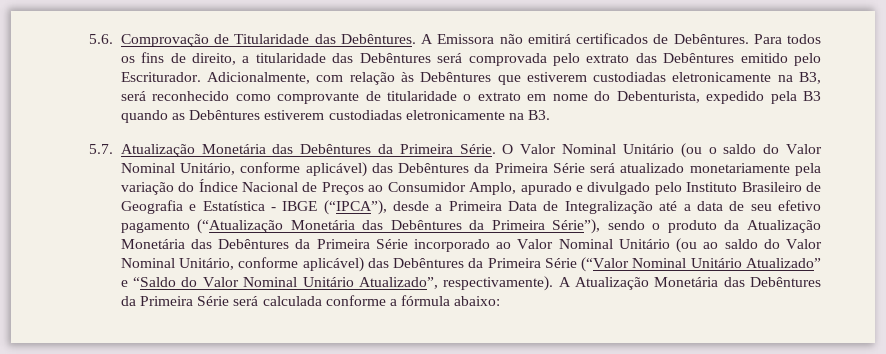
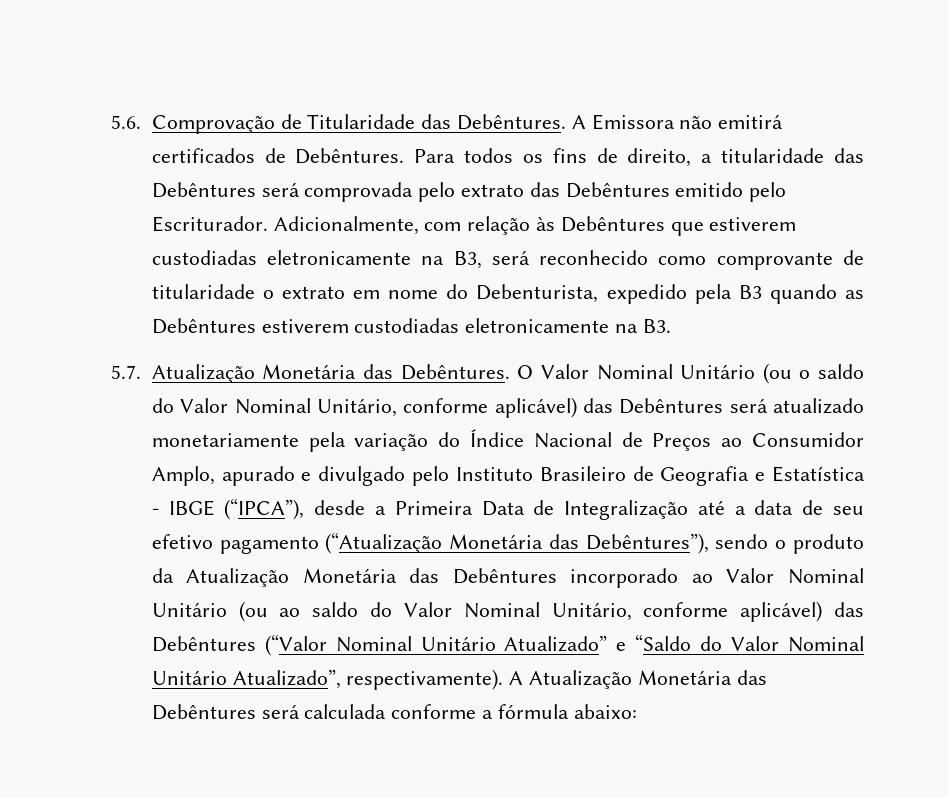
- 5.7. Atualização Monetária das Debêntures da Primeira Série.
+ 5.7. Atualização Monetária das Debêntures.
- O Valor Nominal Unitário (ou o saldo do Valor Nominal Unitário, conforme aplicável) das Debêntures da Primeira Série será atualizado monetariamente pela variação do Índice Nacional de Preços ao Consumidor Amplo, apurado e divulgado pelo Instituto Brasileiro de Geografia e Estatística - IBGE (“IPCA”), desde a Primeira Data de Integralização até a data de seu efetivo pagamento (“Atualização Monetária das Debêntures da Primeira Série”), sendo o produto da Atualização Monetária das Debêntures da Primeira Série incorporado ao Valor Nominal Unitário (ou ao saldo do Valor Nominal Unitário, conforme aplicável) das Debêntures da Primeira Série (“Valor Nominal Unitário Atualizado” e “Saldo do Valor Nominal Unitário Atualizado”, respectivamente).
+ O Valor Nominal Unitário (ou o saldo do Valor Nominal Unitário, conforme aplicável) das Debêntures será atualizado monetariamente pela variação do Índice Nacional de Preços ao Consumidor Amplo, apurado e divulgado pelo Instituto Brasileiro de Geografia e Estatística - IBGE (“IPCA”), desde a Primeira Data de Integralização até a data de seu efetivo pagamento (“Atualização Monetária das Debêntures”), sendo o produto da Atualização Monetária das Debêntures incorporado ao Valor Nominal Unitário (ou ao saldo do Valor Nominal Unitário, conforme aplicável) das Debêntures (“Valor Nominal Unitário Atualizado” e “Saldo do Valor Nominal Unitário Atualizado”, respectivamente).
- A Atualização Monetária das Debêntures da Primeira Série será calculada conforme a fórmula abaixo:
+ A Atualização Monetária das Debêntures será calculada conforme a fórmula abaixo:

